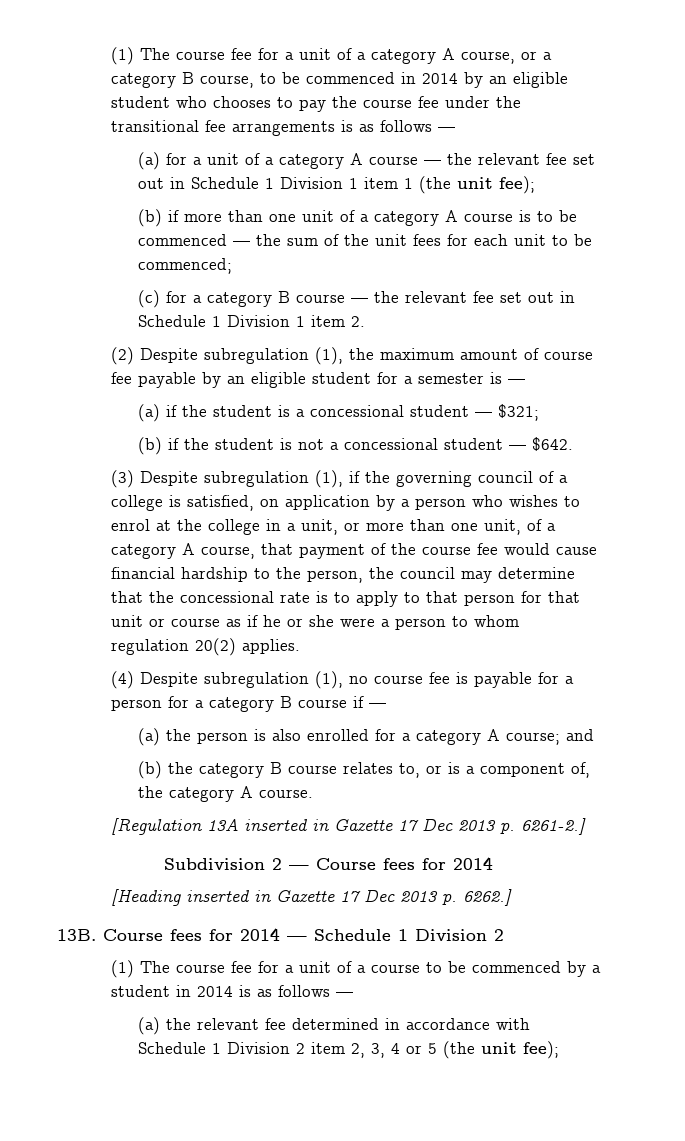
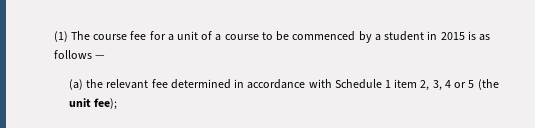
- (1) The course fee for a unit of a category A course, or a category B course, to be commenced in 2014 by an eligible student who chooses to pay the course fee under the transitional fee arrangements is as follows —
- (a) for a unit of a category A course — the relevant fee set out in Schedule 1 Division 1 item 1 (the unit fee);
- (b) if more than one unit of a category A course is to be commenced — the sum of the unit fees for each unit to be commenced;
- (c) for a category B course — the relevant fee set out in Schedule 1 Division 1 item 2.
- (2) Despite subregulation (1), the maximum amount of course fee payable by an eligible student for a semester is —
- (a) if the student is a concessional student — $321;
- (b) if the student is not a concessional student — $642.
- (3) Despite subregulation (1), if the governing council of a college is satisfied, on application by a person who wishes to enrol at the college in a unit, or more than one unit, of a category A course, that payment of the course fee would cause financial hardship to the person, the council may determine that the concessional rate is to apply to that person for that unit or course as if he or she were a person to whom regulation 20(2) applies.
- (4) Despite subregulation (1), no course fee is payable for a person for a category B course if —
- (a) the person is also enrolled for a category A course; and
- (b) the category B course relates to, or is a component of, the category A course.
- [Regulation 13A inserted in Gazette 17 Dec 2013 p. 6261-2.]
- Subdivision 2 — Course fees for 2014
- [Heading inserted in Gazette 17 Dec 2013 p. 6262.]
- 13B. Course fees for 2014 — Schedule 1 Division 2
- (1) The course fee for a unit of a course to be commenced by a student in 2014 is as follows —
+ (1) The course fee for a unit of a course to be commenced by a student in 2015 is as follows —
- (a) the relevant fee determined in accordance with Schedule 1 Division 2 item 2, 3, 4 or 5 (the unit fee);
+ (a) the relevant fee determined in accordance with Schedule 1 item 2, 3, 4 or 5 (the unit fee);

